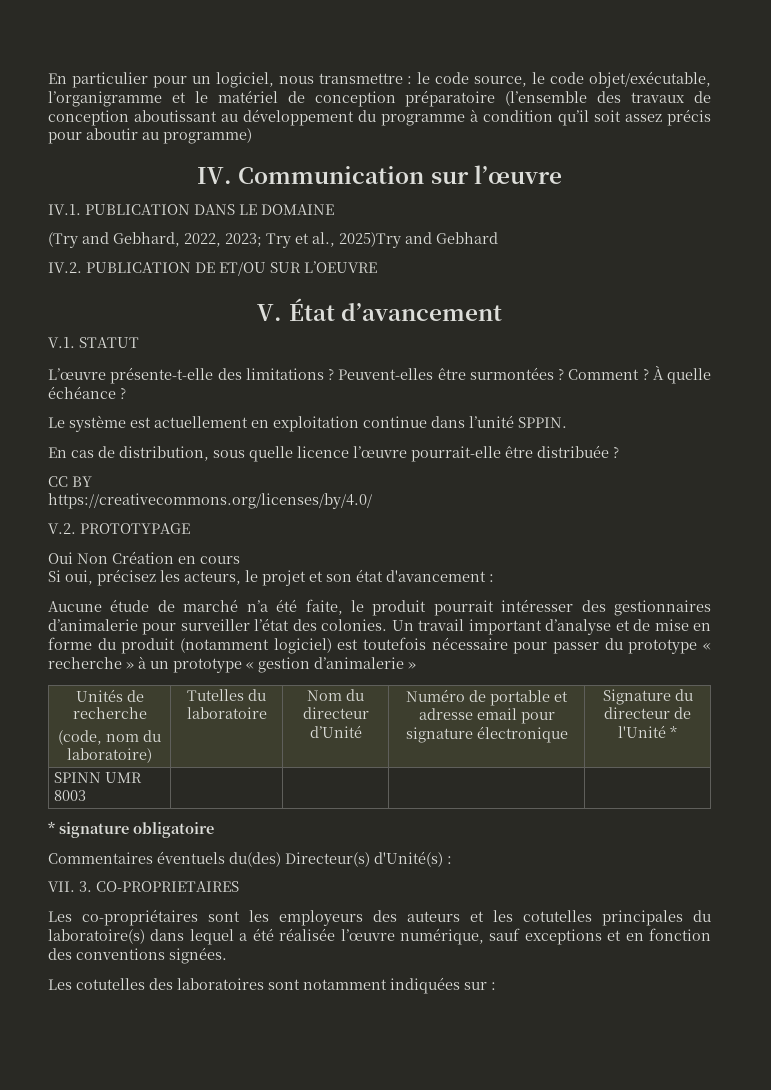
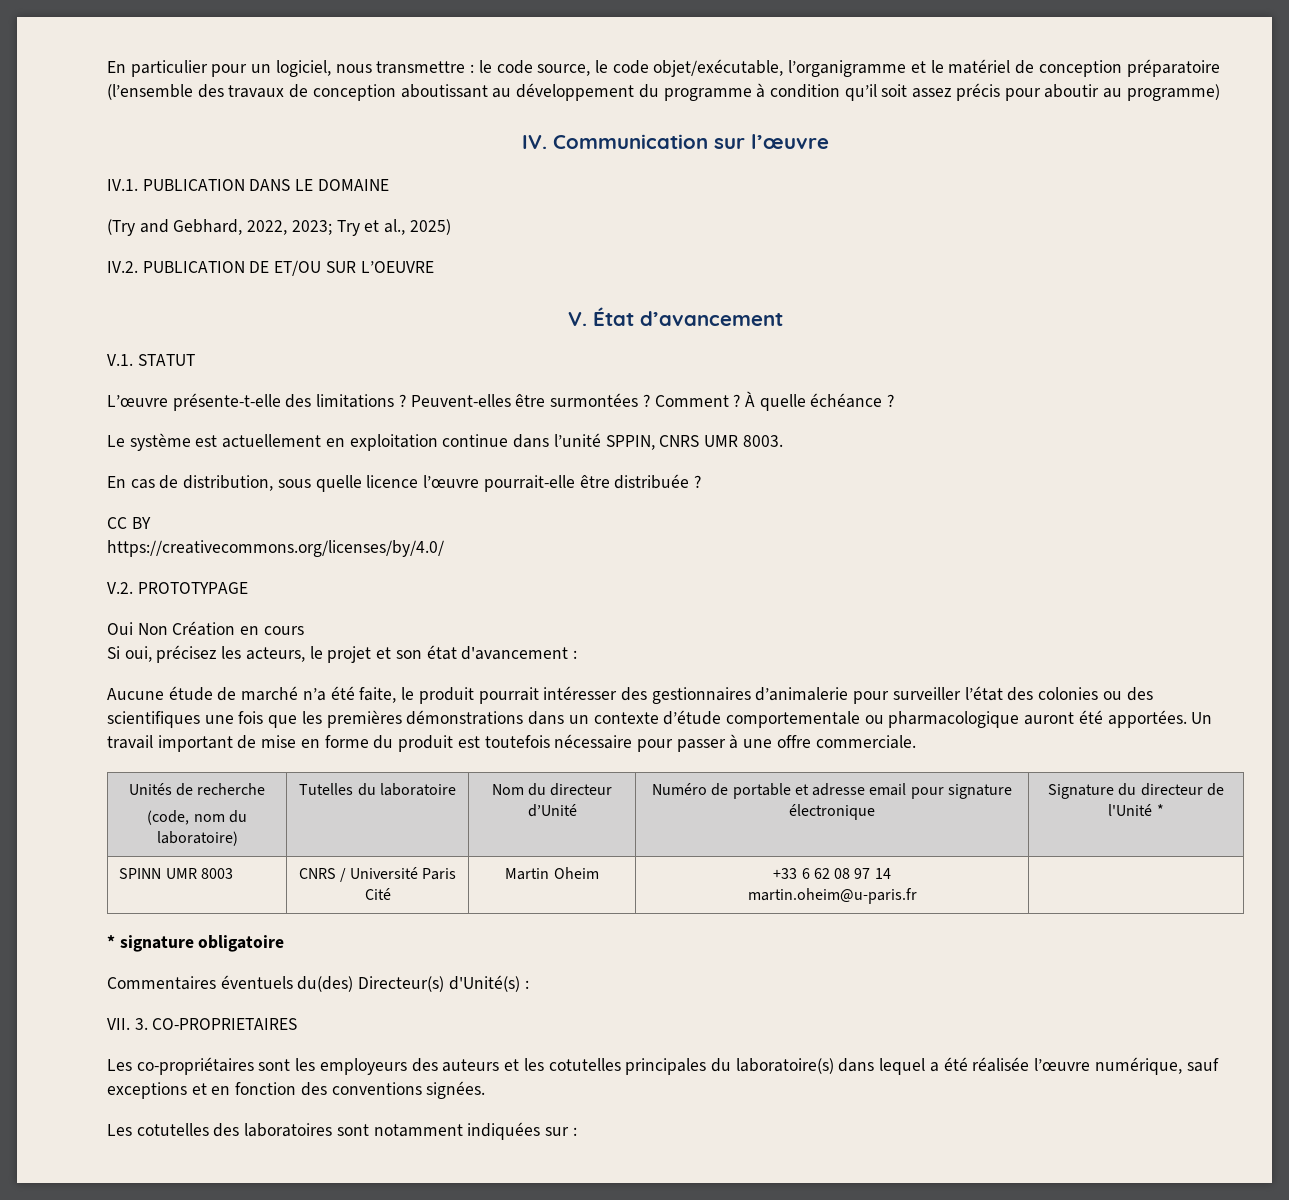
- (Try and Gebhard, 2022, 2023; Try et al., 2025)Try and Gebhard
+ (Try and Gebhard, 2022, 2023; Try et al., 2025)
- Le système est actuellement en exploitation continue dans l’unité SPPIN.
+ Le système est actuellement en exploitation continue dans l’unité SPPIN, CNRS UMR 8003.
- Aucune étude de marché n’a été faite, le produit pourrait intéresser des gestionnaires d’animalerie pour surveiller l’état des colonies.
+ Aucune étude de marché n’a été faite, le produit pourrait intéresser des gestionnaires d’animalerie pour surveiller l’état des colonies ou des scientifiques une fois que les premières démonstrations dans un contexte d’étude comportementale ou pharmacologique auront été apportées.
- Un travail important d’analyse et de mise en forme du produit (notamment logiciel) est toutefois nécessaire pour passer du prototype « recherche » à un prototype « gestion d’animalerie »
+ Un travail important de mise en forme du produit est toutefois nécessaire pour passer à une offre commerciale.
- SPINN UMR 8003 | | | |
+ SPINN UMR 8003 | CNRS / Université Paris Cité | Martin Oheim | +33 6 62 08 97 14
+ martin.oheim@u-paris.fr |

